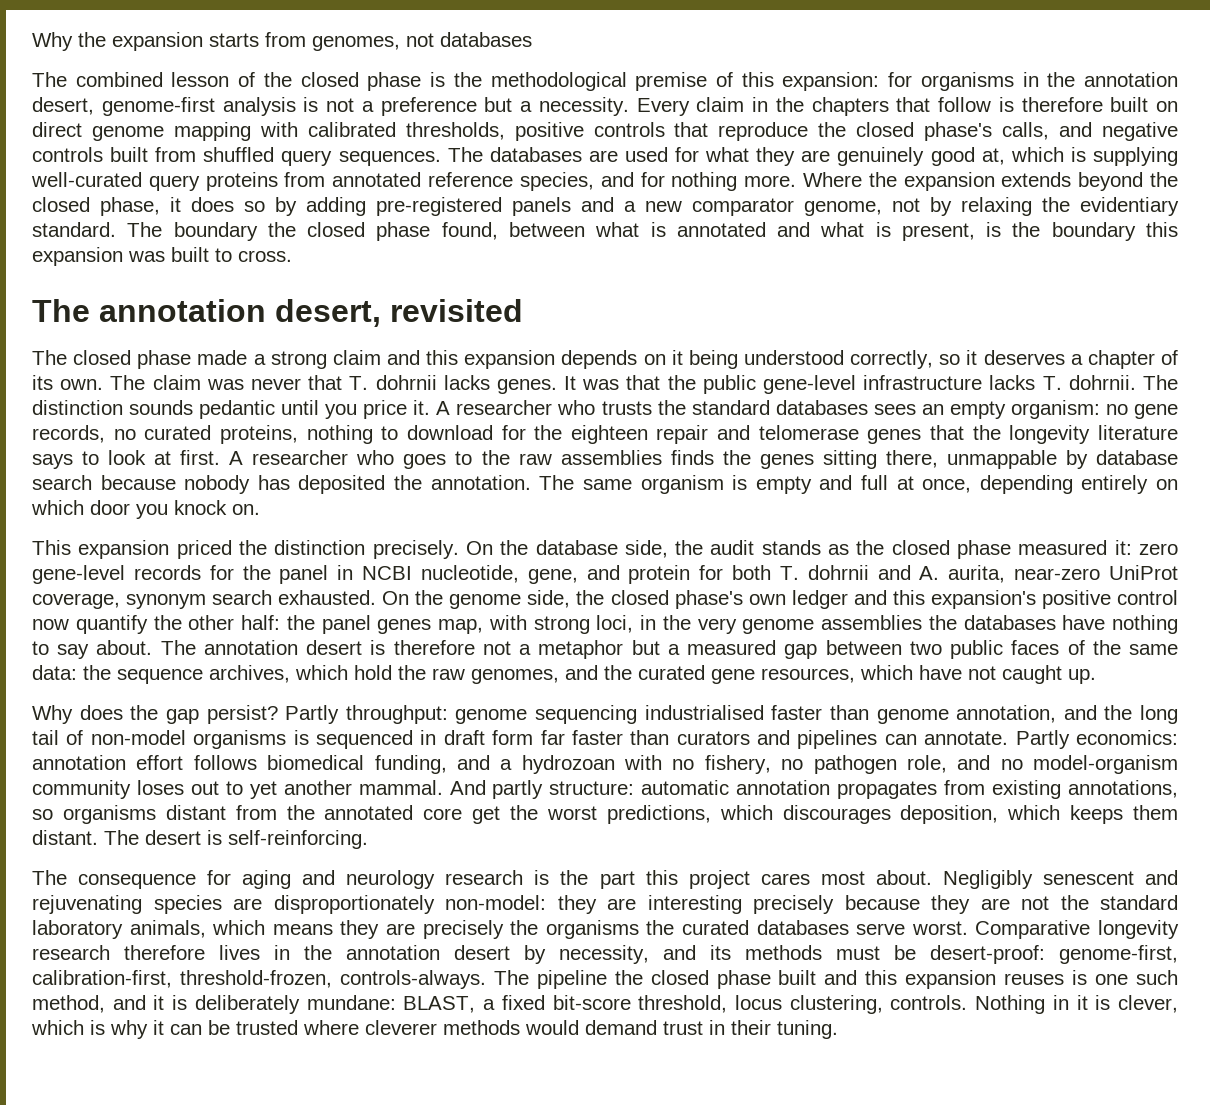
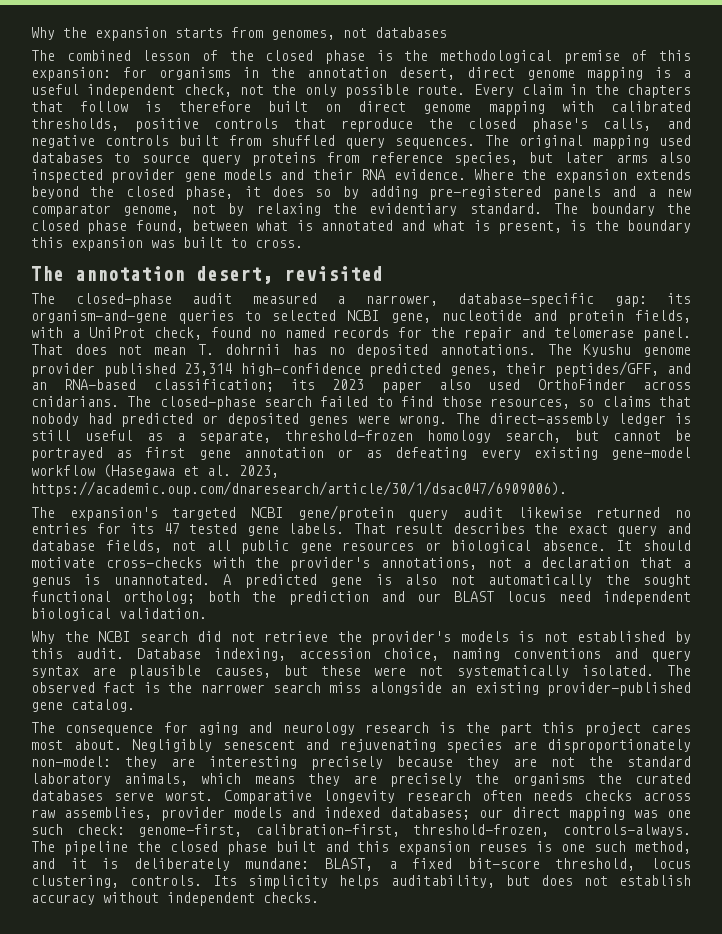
- The combined lesson of the closed phase is the methodological premise of this expansion: for organisms in the annotation desert, genome-first analysis is not a preference but a necessity.
+ The combined lesson of the closed phase is the methodological premise of this expansion: for organisms in the annotation desert, direct genome mapping is a useful independent check, not the only possible route.
- The databases are used for what they are genuinely good at, which is supplying well-curated query proteins from annotated reference species, and for nothing more.
+ The original mapping used databases to source query proteins from reference species, but later arms also inspected provider gene models and their RNA evidence.
- The closed phase made a strong claim and this expansion depends on it being understood correctly, so it deserves a chapter of its own. The claim was never that T. dohrnii lacks genes. It was that the public gene-level infrastructure lacks T. dohrnii. The distinction sounds pedantic until you price it. A researcher who trusts the standard databases sees an empty organism: no gene records, no curated proteins, nothing to download for the eighteen repair and telomerase genes that the longevity literature says to look at first. A researcher who goes to the raw assemblies finds the genes sitting there, unmappable by database search because nobody has deposited the annotation. The same organism is empty and full at once, depending entirely on which door you knock on.
- This expansion priced the distinction precisely. On the database side, the audit stands as the closed phase measured it: zero gene-level records for the panel in NCBI nucleotide, gene, and protein for both T. dohrnii and A. aurita, near-zero UniProt coverage, synonym search exhausted. On the genome side, the closed phase's own ledger and this expansion's positive control now quantify the other half: the panel genes map, with strong loci, in the very genome assemblies the databases have nothing to say about. The annotation desert is therefore not a metaphor but a measured gap between two public faces of the same data: the sequence archives, which hold the raw genomes, and the curated gene resources, which have not caught up.
- Why does the gap persist? Partly throughput: genome sequencing industrialised faster than genome annotation, and the long tail of non-model organisms is sequenced in draft form far faster than curators and pipelines can annotate. Partly economics: annotation effort follows biomedical funding, and a hydrozoan with no fishery, no pathogen role, and no model-organism community loses out to yet another mammal. And partly structure: automatic annotation propagates from existing annotations, so organisms distant from the annotated core get the worst predictions, which discourages deposition, which keeps them distant. The desert is self-reinforcing.
+ The closed-phase audit measured a narrower, database-specific gap: its organism-and-gene queries to selected NCBI gene, nucleotide and protein fields, with a UniProt check, found no named records for the repair and telomerase panel. That does not mean T. dohrnii has no deposited annotations. The Kyushu genome provider published 23,314 high-confidence predicted genes, their peptides/GFF, and an RNA-based classification; its 2023 paper also used OrthoFinder across cnidarians. The closed-phase search failed to find those resources, so claims that nobody had predicted or deposited genes were wrong. The direct-assembly ledger is still useful as a separate, threshold-frozen homology search, but cannot be portrayed as first gene annotation or as defeating every existing gene-model workflow (Hasegawa et al. 2023, https://academic.oup.com/dnaresearch/article/30/1/dsac047/6909006).
+ The expansion's targeted NCBI gene/protein query audit likewise returned no entries for its 47 tested gene labels. That result describes the exact query and database fields, not all public gene resources or biological absence. It should motivate cross-checks with the provider's annotations, not a declaration that a genus is unannotated. A predicted gene is also not automatically the sought functional ortholog; both the prediction and our BLAST locus need independent biological validation.
+ Why the NCBI search did not retrieve the provider's models is not established by this audit. Database indexing, accession choice, naming conventions and query syntax are plausible causes, but these were not systematically isolated. The observed fact is the narrower search miss alongside an existing provider-published gene catalog.
- Comparative longevity research therefore lives in the annotation desert by necessity, and its methods must be desert-proof: genome-first, calibration-first, threshold-frozen, controls-always.
+ Comparative longevity research often needs checks across raw assemblies, provider models and indexed databases; our direct mapping was one such check: genome-first, calibration-first, threshold-frozen, controls-always.
- Nothing in it is clever, which is why it can be trusted where cleverer methods would demand trust in their tuning.
+ Its simplicity helps auditability, but does not establish accuracy without independent checks.

